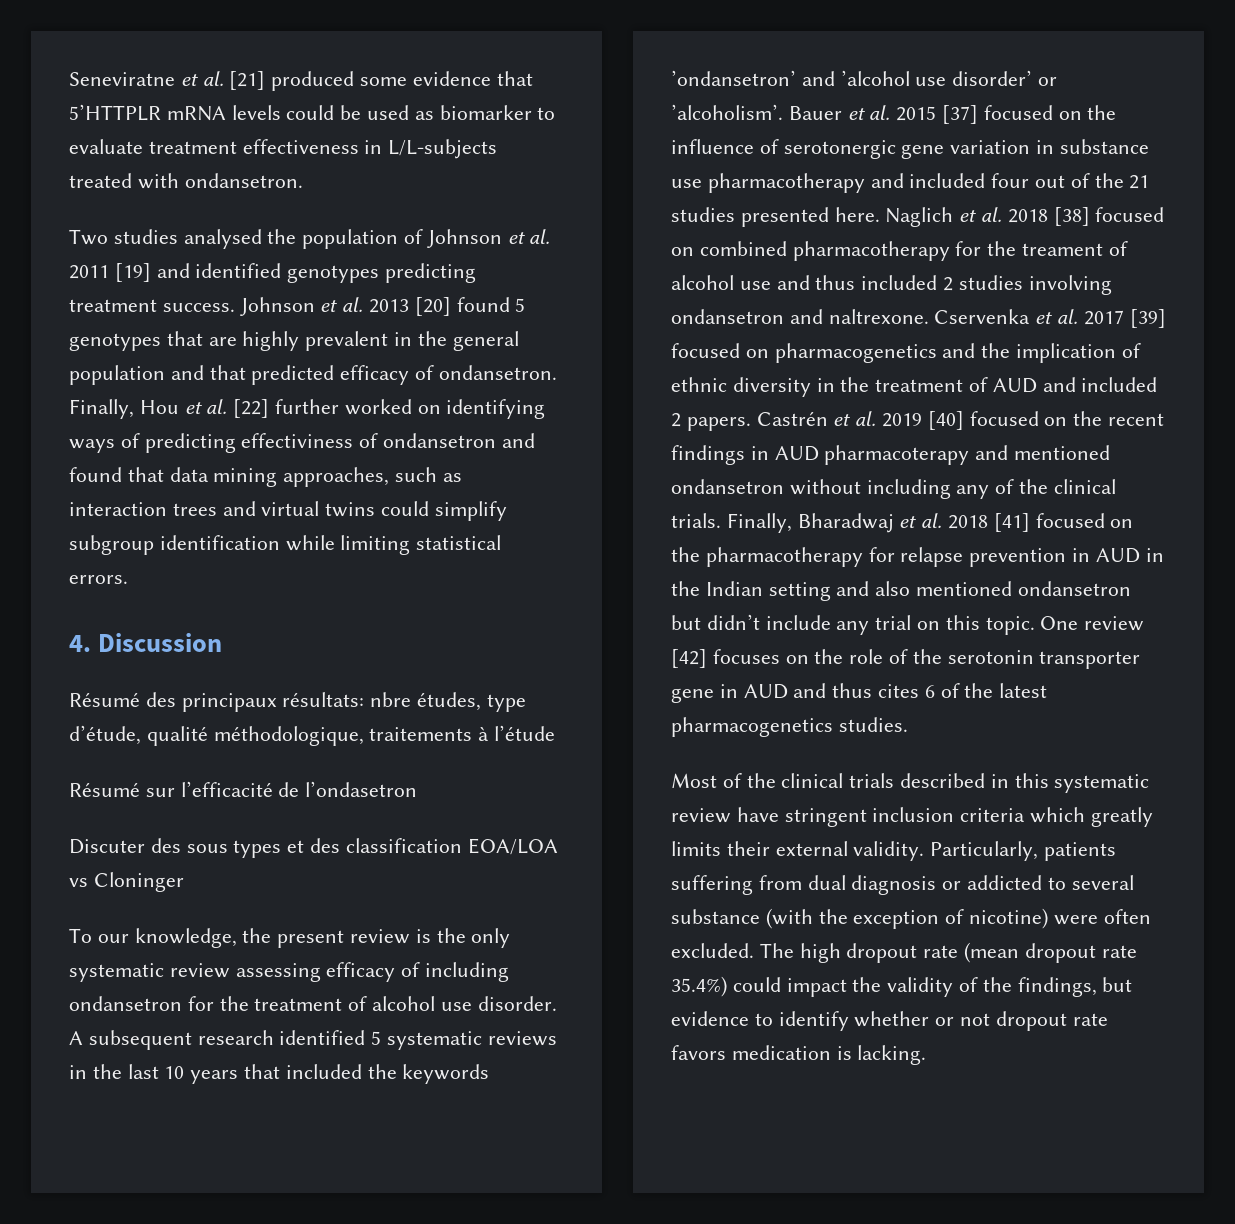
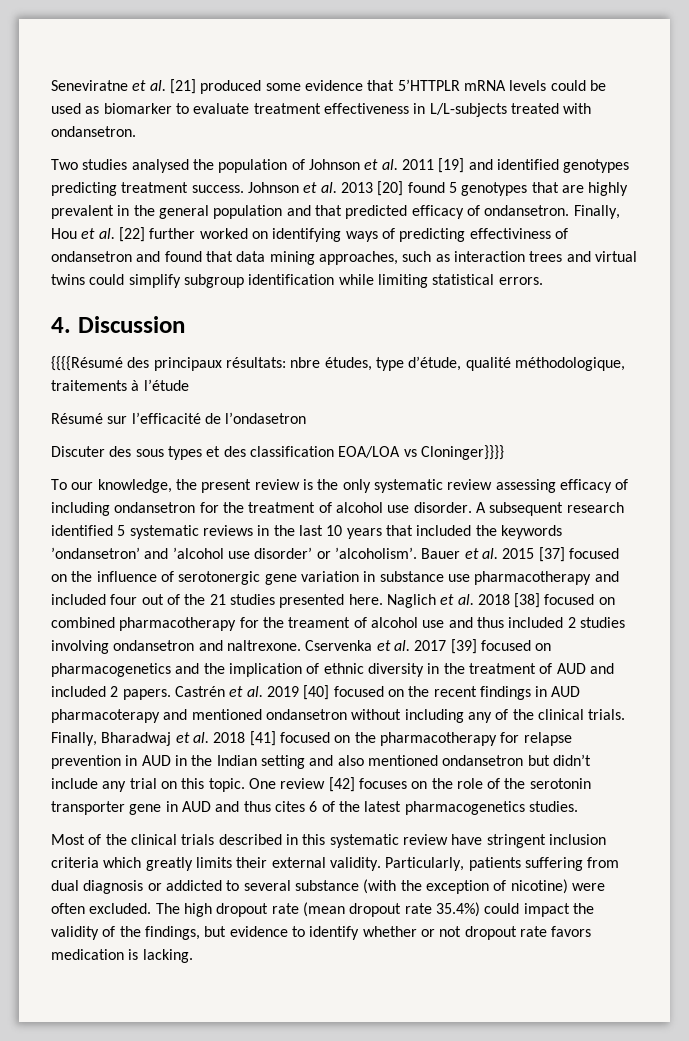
- Résumé des principaux résultats: nbre études, type d’étude, qualité méthodologique, traitements à l’étude
+ {{{{Résumé des principaux résultats: nbre études, type d’étude, qualité méthodologique, traitements à l’étude
- Discuter des sous types et des classification EOA/LOA vs Cloninger
+ Discuter des sous types et des classification EOA/LOA vs Cloninger}}}}

